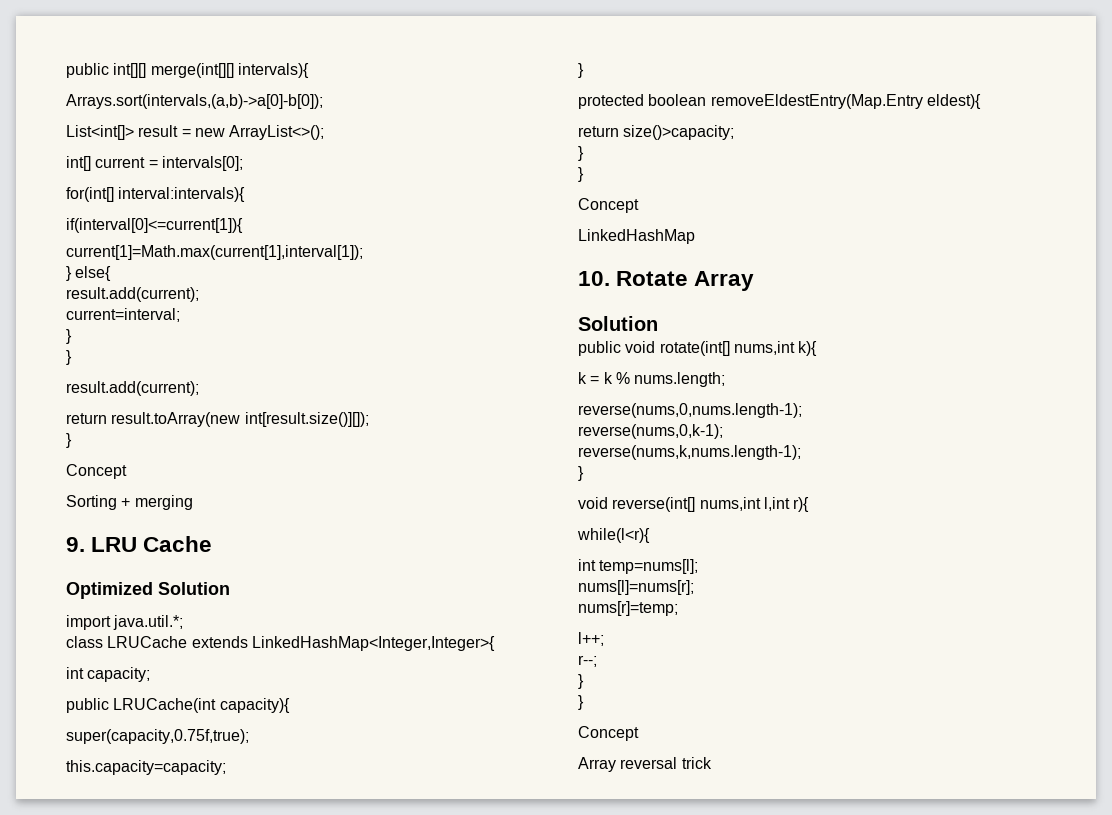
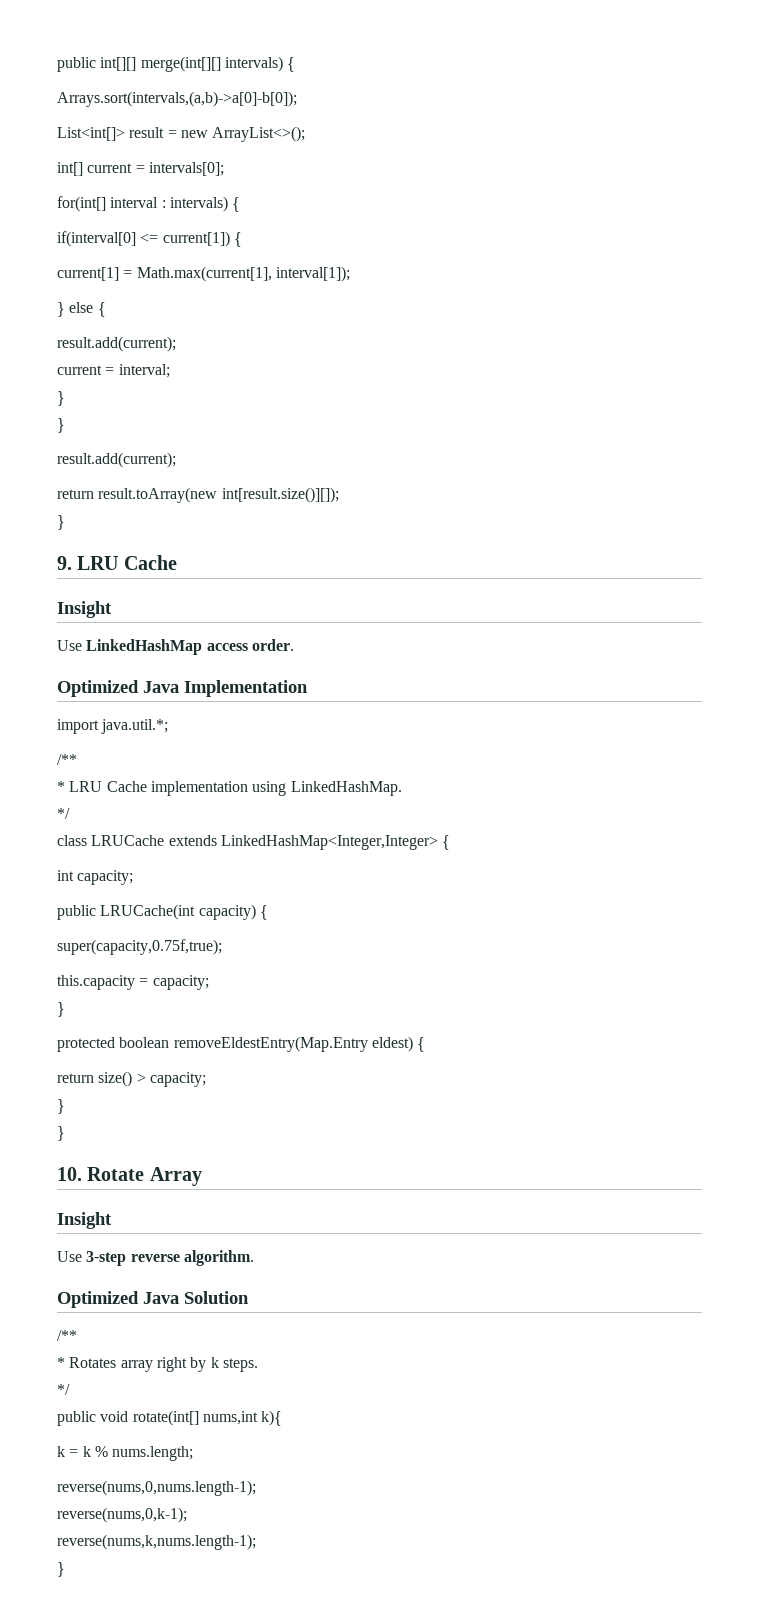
- public int[][] merge(int[][] intervals){
+ public int[][] merge(int[][] intervals) {
- for(int[] interval:intervals){
- if(interval[0]<=current[1]){
- current[1]=Math.max(current[1],interval[1]);
- } else{
+ for(int[] interval : intervals) {
+ if(interval[0] <= current[1]) {
+ current[1] = Math.max(current[1], interval[1]);
+ } else {
  result.add(current);
- current=interval;
+ current = interval;
  return result.toArray(new int[result.size()][]);
  }
- Concept
- Sorting + merging
  9. LRU Cache
- Optimized Solution
+ Insight
+ Use LinkedHashMap access order.
+ Optimized Java Implementation
  import java.util.*;
+ /**
+ * LRU Cache implementation using LinkedHashMap.
+ */
- class LRUCache extends LinkedHashMap<Integer,Integer>{
+ class LRUCache extends LinkedHashMap<Integer,Integer> {
- public LRUCache(int capacity){
+ public LRUCache(int capacity) {
- this.capacity=capacity;
+ this.capacity = capacity;
- protected boolean removeEldestEntry(Map.Entry eldest){
- return size()>capacity;
+ protected boolean removeEldestEntry(Map.Entry eldest) {
+ return size() > capacity;
  }
  }
- Concept
- LinkedHashMap
  10. Rotate Array
- Solution
+ Insight
+ Use 3-step reverse algorithm.
+ Optimized Java Solution
+ /**
+ * Rotates array right by k steps.
+ */
- void reverse(int[] nums,int l,int r){
- while(l<r){
- int temp=nums[l];
- nums[l]=nums[r];
- nums[r]=temp;
- l++;
- r--;
- }
- }
- Concept
- Array reversal trick

